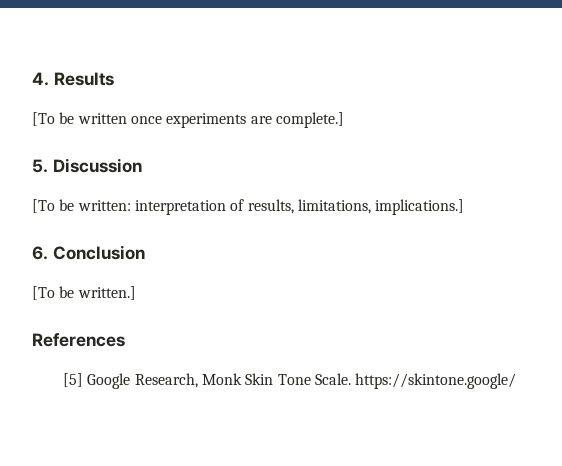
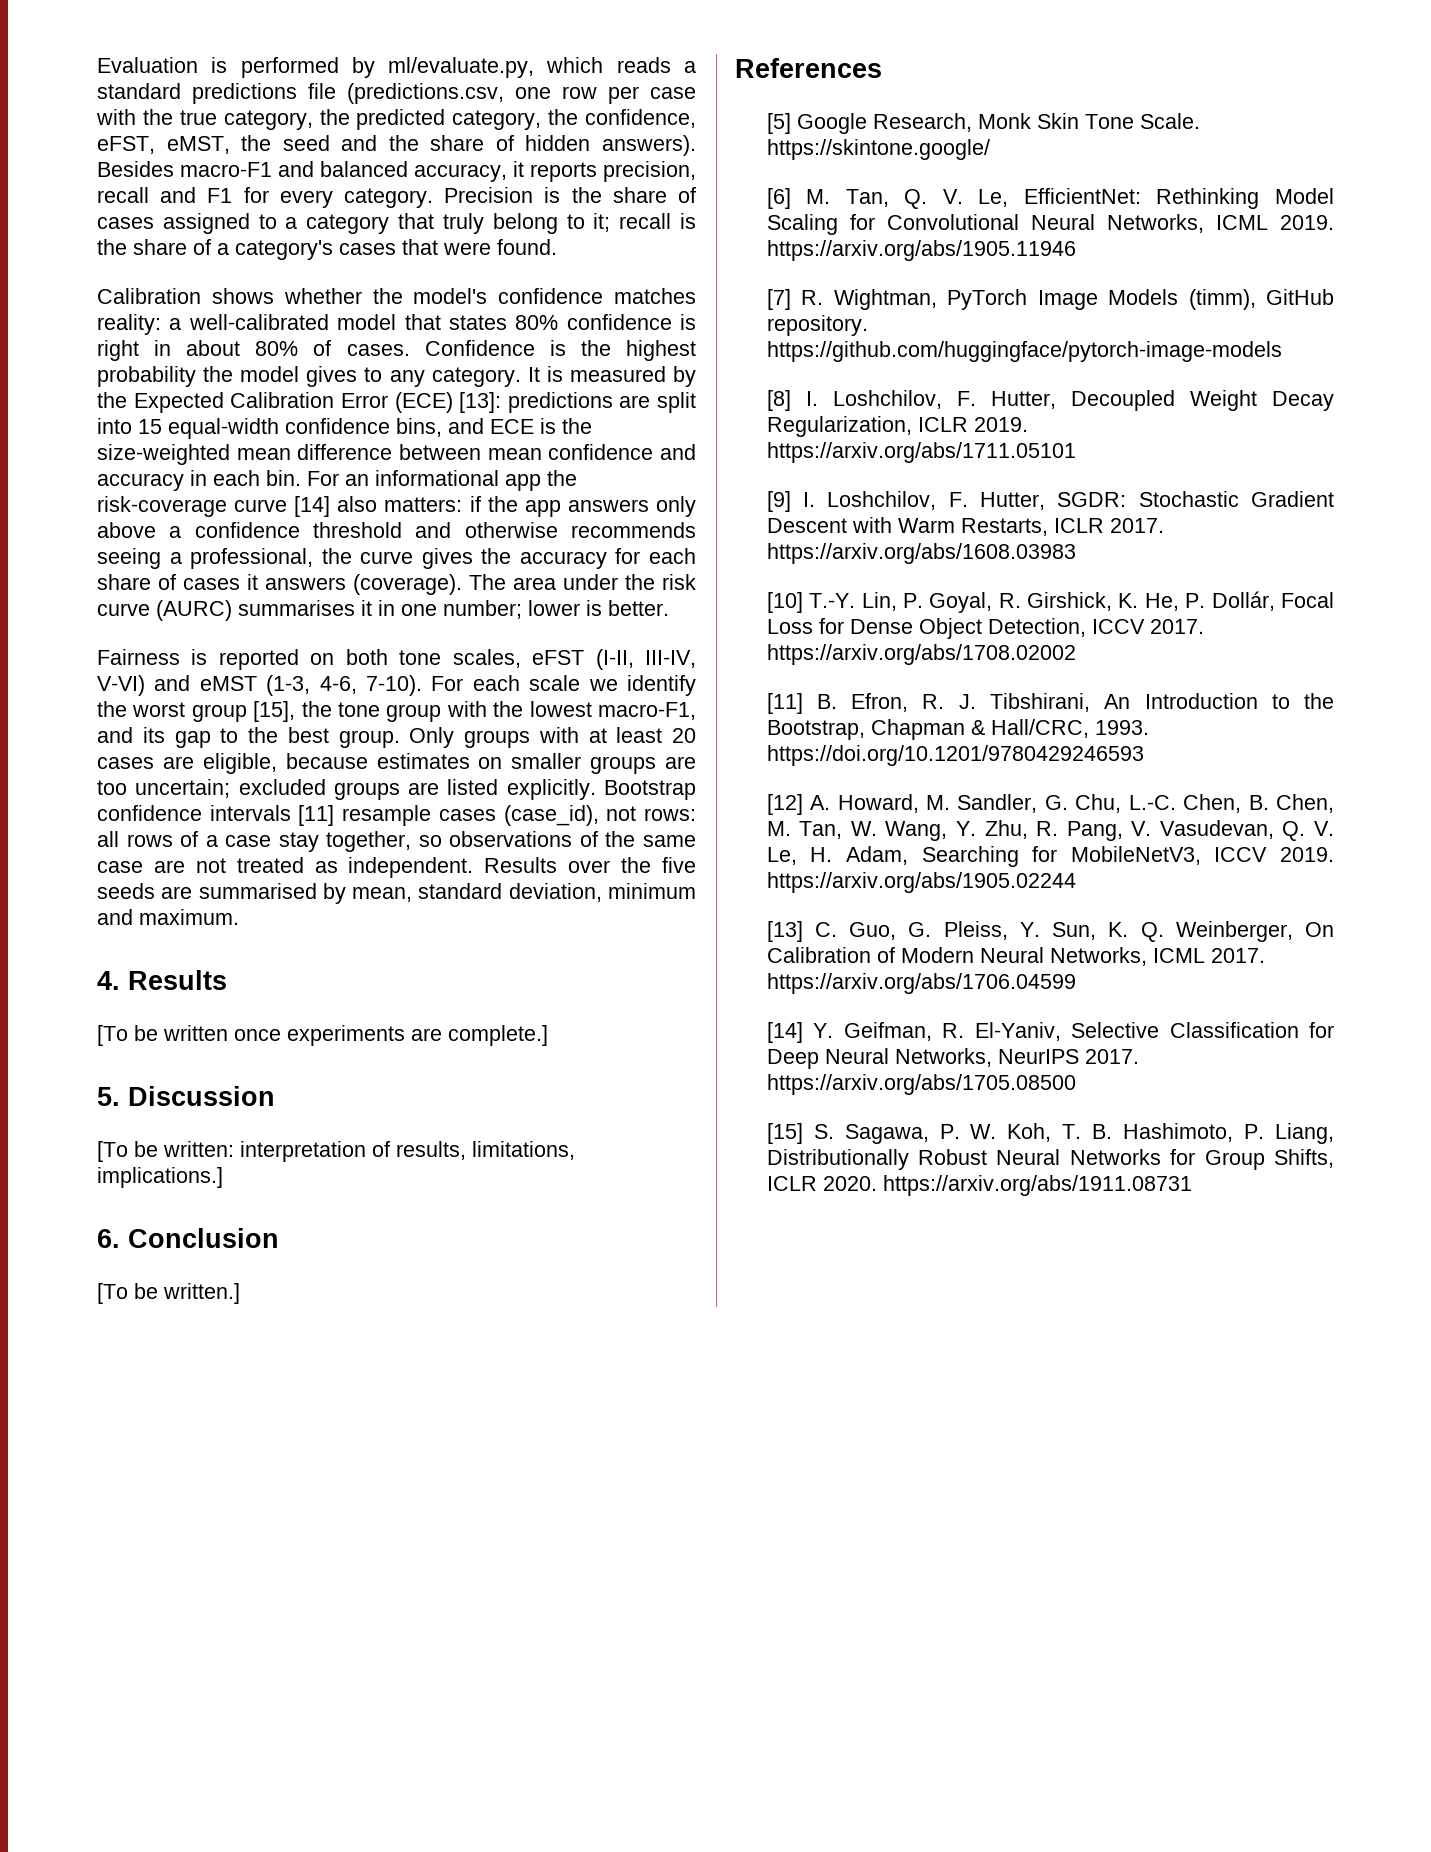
+ Evaluation is performed by ml/evaluate.py, which reads a standard predictions file (predictions.csv, one row per case with the true category, the predicted category, the confidence, eFST, eMST, the seed and the share of hidden answers). Besides macro-F1 and balanced accuracy, it reports precision, recall and F1 for every category. Precision is the share of cases assigned to a category that truly belong to it; recall is the share of a category's cases that were found.
+ Calibration shows whether the model's confidence matches reality: a well-calibrated model that states 80% confidence is right in about 80% of cases. Confidence is the highest probability the model gives to any category. It is measured by the Expected Calibration Error (ECE) [13]: predictions are split into 15 equal-width confidence bins, and ECE is the size-weighted mean difference between mean confidence and accuracy in each bin. For an informational app the risk-coverage curve [14] also matters: if the app answers only above a confidence threshold and otherwise recommends seeing a professional, the curve gives the accuracy for each share of cases it answers (coverage). The area under the risk curve (AURC) summarises it in one number; lower is better.
+ Fairness is reported on both tone scales, eFST (I-II, III-IV, V-VI) and eMST (1-3, 4-6, 7-10). For each scale we identify the worst group [15], the tone group with the lowest macro-F1, and its gap to the best group. Only groups with at least 20 cases are eligible, because estimates on smaller groups are too uncertain; excluded groups are listed explicitly. Bootstrap confidence intervals [11] resample cases (case_id), not rows: all rows of a case stay together, so observations of the same case are not treated as independent. Results over the five seeds are summarised by mean, standard deviation, minimum and maximum.
+ [6] M. Tan, Q. V. Le, EfficientNet: Rethinking Model Scaling for Convolutional Neural Networks, ICML 2019. https://arxiv.org/abs/1905.11946
+ [7] R. Wightman, PyTorch Image Models (timm), GitHub repository. https://github.com/huggingface/pytorch-image-models
+ [8] I. Loshchilov, F. Hutter, Decoupled Weight Decay Regularization, ICLR 2019. https://arxiv.org/abs/1711.05101
+ [9] I. Loshchilov, F. Hutter, SGDR: Stochastic Gradient Descent with Warm Restarts, ICLR 2017. https://arxiv.org/abs/1608.03983
+ [10] T.-Y. Lin, P. Goyal, R. Girshick, K. He, P. Dollár, Focal Loss for Dense Object Detection, ICCV 2017. https://arxiv.org/abs/1708.02002
+ [11] B. Efron, R. J. Tibshirani, An Introduction to the Bootstrap, Chapman & Hall/CRC, 1993. https://doi.org/10.1201/9780429246593
+ [12] A. Howard, M. Sandler, G. Chu, L.-C. Chen, B. Chen, M. Tan, W. Wang, Y. Zhu, R. Pang, V. Vasudevan, Q. V. Le, H. Adam, Searching for MobileNetV3, ICCV 2019. https://arxiv.org/abs/1905.02244
+ [13] C. Guo, G. Pleiss, Y. Sun, K. Q. Weinberger, On Calibration of Modern Neural Networks, ICML 2017. https://arxiv.org/abs/1706.04599
+ [14] Y. Geifman, R. El-Yaniv, Selective Classification for Deep Neural Networks, NeurIPS 2017. https://arxiv.org/abs/1705.08500
+ [15] S. Sagawa, P. W. Koh, T. B. Hashimoto, P. Liang, Distributionally Robust Neural Networks for Group Shifts, ICLR 2020. https://arxiv.org/abs/1911.08731

